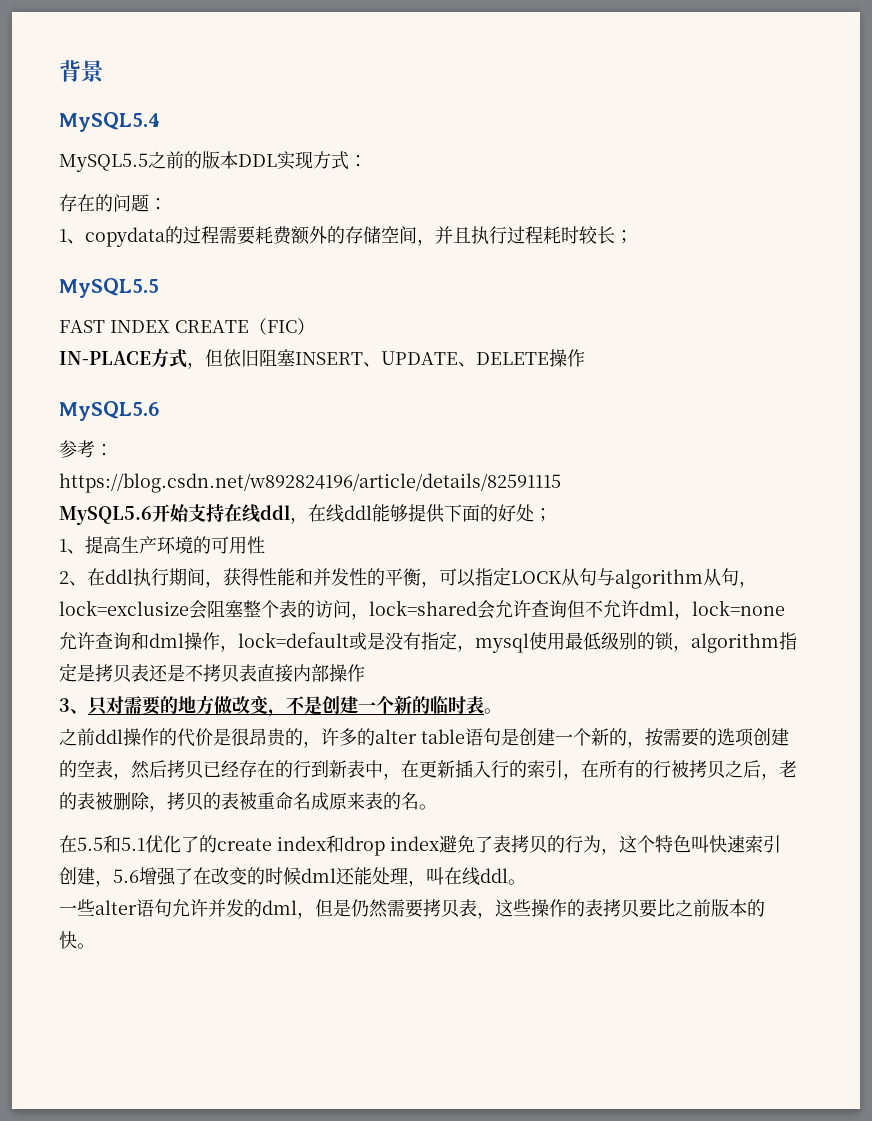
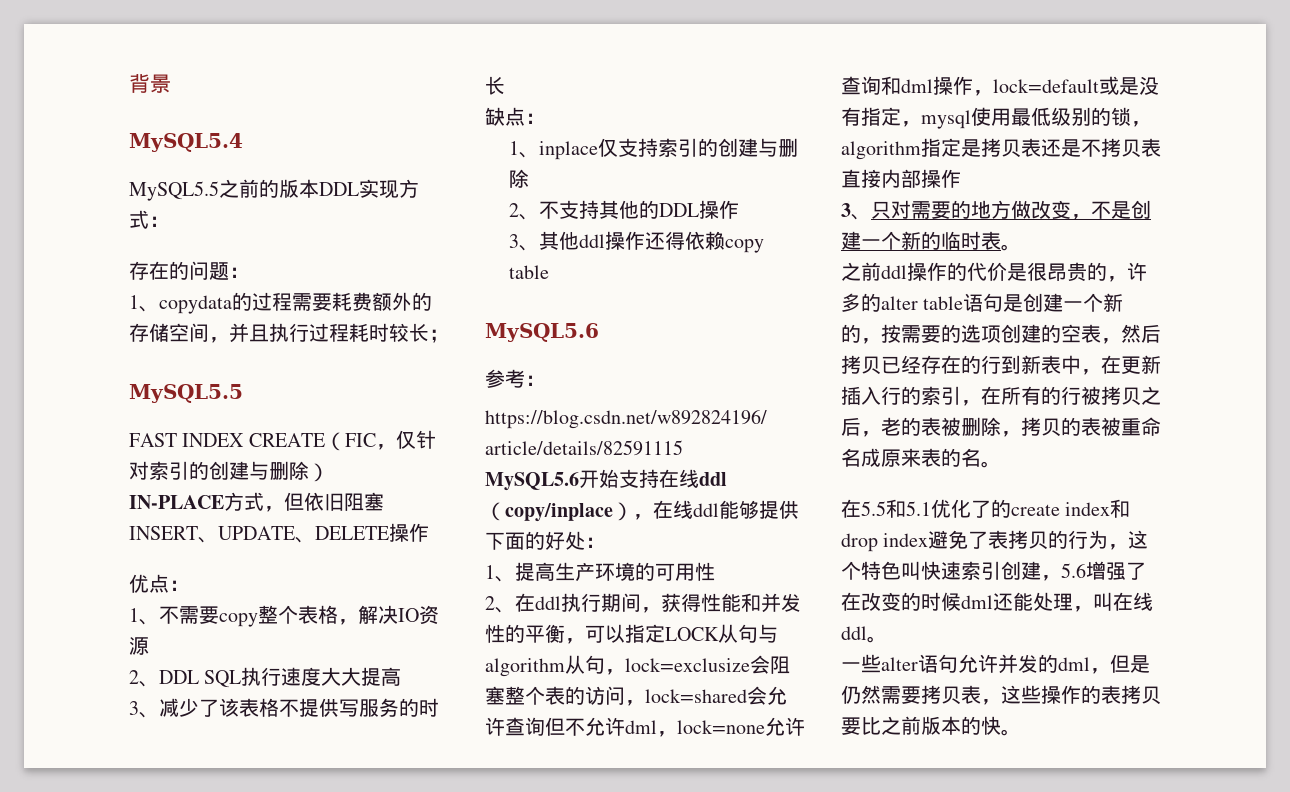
- FAST INDEX CREATE（FIC）
+ FAST INDEX CREATE（FIC，仅针对索引的创建与删除）
+ 优点：
+ 1、不需要copy整个表格，解决IO资源
+ 2、DDL SQL执行速度大大提高
+ 3、减少了该表格不提供写服务的时长
+ 缺点：
+ 1、inplace仅支持索引的创建与删除
+ 2、不支持其他的DDL操作
+ 3、其他ddl操作还得依赖copy table
- MySQL5.6开始支持在线ddl，在线ddl能够提供下面的好处；
+ MySQL5.6开始支持在线ddl（copy/inplace），在线ddl能够提供下面的好处：

